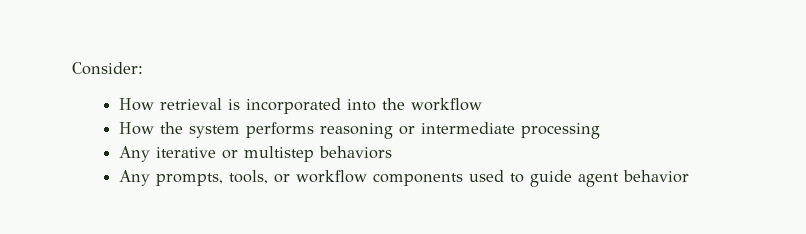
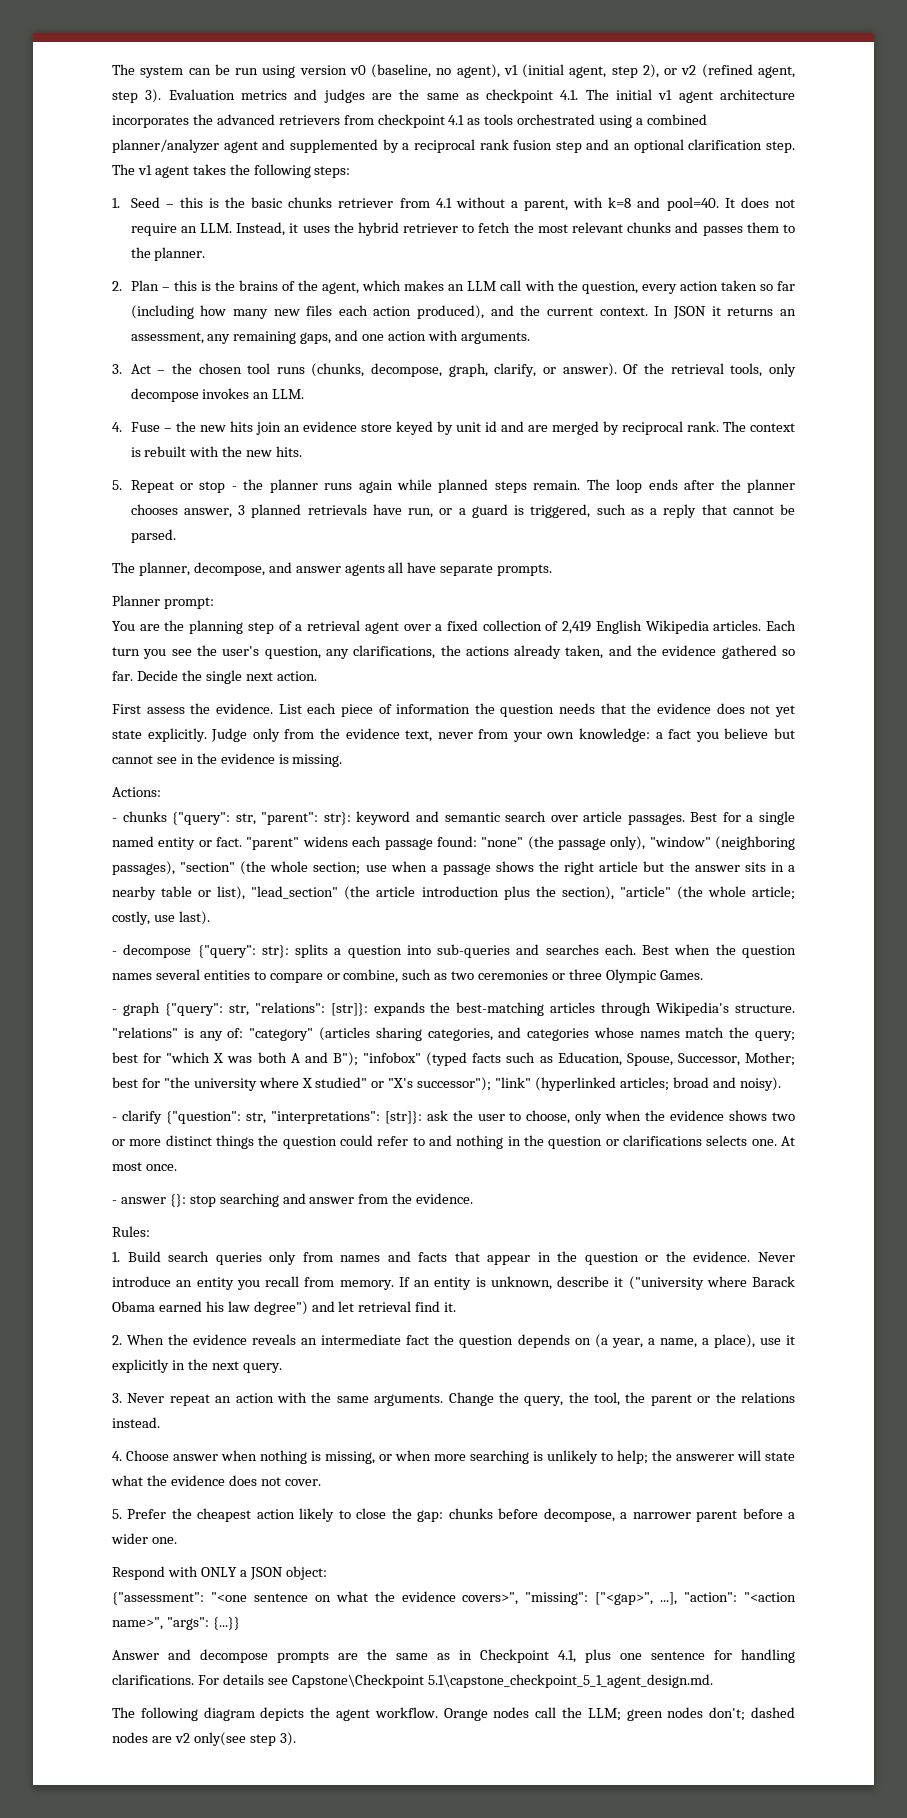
- Consider:
- How retrieval is incorporated into the workflow
- How the system performs reasoning or intermediate processing
- Any iterative or multistep behaviors
- Any prompts, tools, or workflow components used to guide agent behavior
+ The system can be run using version v0 (baseline, no agent), v1 (initial agent, step 2), or v2 (refined agent, step 3). Evaluation metrics and judges are the same as checkpoint 4.1. The initial v1 agent architecture incorporates the advanced retrievers from checkpoint 4.1 as tools orchestrated using a combined planner/analyzer agent and supplemented by a reciprocal rank fusion step and an optional clarification step. The v1 agent takes the following steps:
+ 1. Seed – this is the basic chunks retriever from 4.1 without a parent, with k=8 and pool=40. It does not require an LLM. Instead, it uses the hybrid retriever to fetch the most relevant chunks and passes them to the planner.
+ 2. Plan – this is the brains of the agent, which makes an LLM call with the question, every action taken so far (including how many new files each action produced), and the current context. In JSON it returns an assessment, any remaining gaps, and one action with arguments.
+ 3. Act – the chosen tool runs (chunks, decompose, graph, clarify, or answer). Of the retrieval tools, only decompose invokes an LLM.
+ 4. Fuse – the new hits join an evidence store keyed by unit id and are merged by reciprocal rank. The context is rebuilt with the new hits.
+ 5. Repeat or stop - the planner runs again while planned steps remain. The loop ends after the planner chooses answer, 3 planned retrievals have run, or a guard is triggered, such as a reply that cannot be parsed.
+ The planner, decompose, and answer agents all have separate prompts.
+ Planner prompt:
+ You are the planning step of a retrieval agent over a fixed collection of 2,419 English Wikipedia articles. Each turn you see the user's question, any clarifications, the actions already taken, and the evidence gathered so far. Decide the single next action.
+ First assess the evidence. List each piece of information the question needs that the evidence does not yet state explicitly. Judge only from the evidence text, never from your own knowledge: a fact you believe but cannot see in the evidence is missing.
+ Actions:
+ - chunks {"query": str, "parent": str}: keyword and semantic search over article passages. Best for a single named entity or fact. "parent" widens each passage found: "none" (the passage only), "window" (neighboring passages), "section" (the whole section; use when a passage shows the right article but the answer sits in a nearby table or list), "lead_section" (the article introduction plus the section), "article" (the whole article; costly, use last).
+ - decompose {"query": str}: splits a question into sub-queries and searches each. Best when the question names several entities to compare or combine, such as two ceremonies or three Olympic Games.
+ - graph {"query": str, "relations": [str]}: expands the best-matching articles through Wikipedia's structure. "relations" is any of: "category" (articles sharing categories, and categories whose names match the query; best for "which X was both A and B"); "infobox" (typed facts such as Education, Spouse, Successor, Mother; best for "the university where X studied" or "X's successor"); "link" (hyperlinked articles; broad and noisy).
+ - clarify {"question": str, "interpretations": [str]}: ask the user to choose, only when the evidence shows two or more distinct things the question could refer to and nothing in the question or clarifications selects one. At most once.
+ - answer {}: stop searching and answer from the evidence.
+ Rules:
+ 1. Build search queries only from names and facts that appear in the question or the evidence. Never introduce an entity you recall from memory. If an entity is unknown, describe it ("university where Barack Obama earned his law degree") and let retrieval find it.
+ 2. When the evidence reveals an intermediate fact the question depends on (a year, a name, a place), use it explicitly in the next query.
+ 3. Never repeat an action with the same arguments. Change the query, the tool, the parent or the relations instead.
+ 4. Choose answer when nothing is missing, or when more searching is unlikely to help; the answerer will state what the evidence does not cover.
+ 5. Prefer the cheapest action likely to close the gap: chunks before decompose, a narrower parent before a wider one.
+ Respond with ONLY a JSON object:
+ {"assessment": "<one sentence on what the evidence covers>", "missing": ["<gap>", ...], "action": "<action name>", "args": {...}}
+ Answer and decompose prompts are the same as in Checkpoint 4.1, plus one sentence for handling clarifications. For details see Capstone\Checkpoint 5.1\capstone_checkpoint_5_1_agent_design.md.
+ The following diagram depicts the agent workflow. Orange nodes call the LLM; green nodes don't; dashed nodes are v2 only(see step 3).

